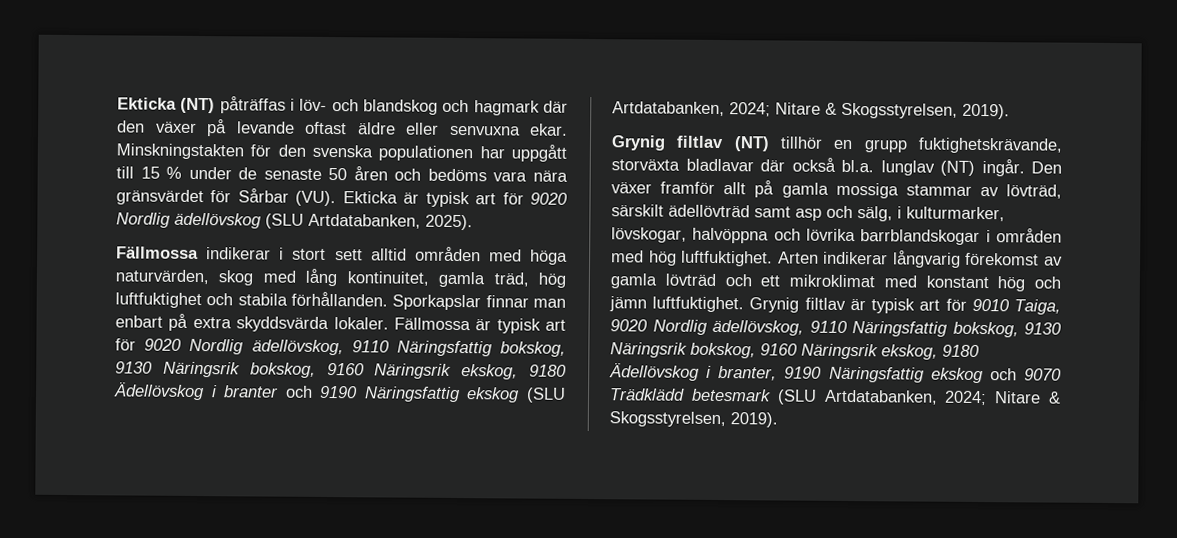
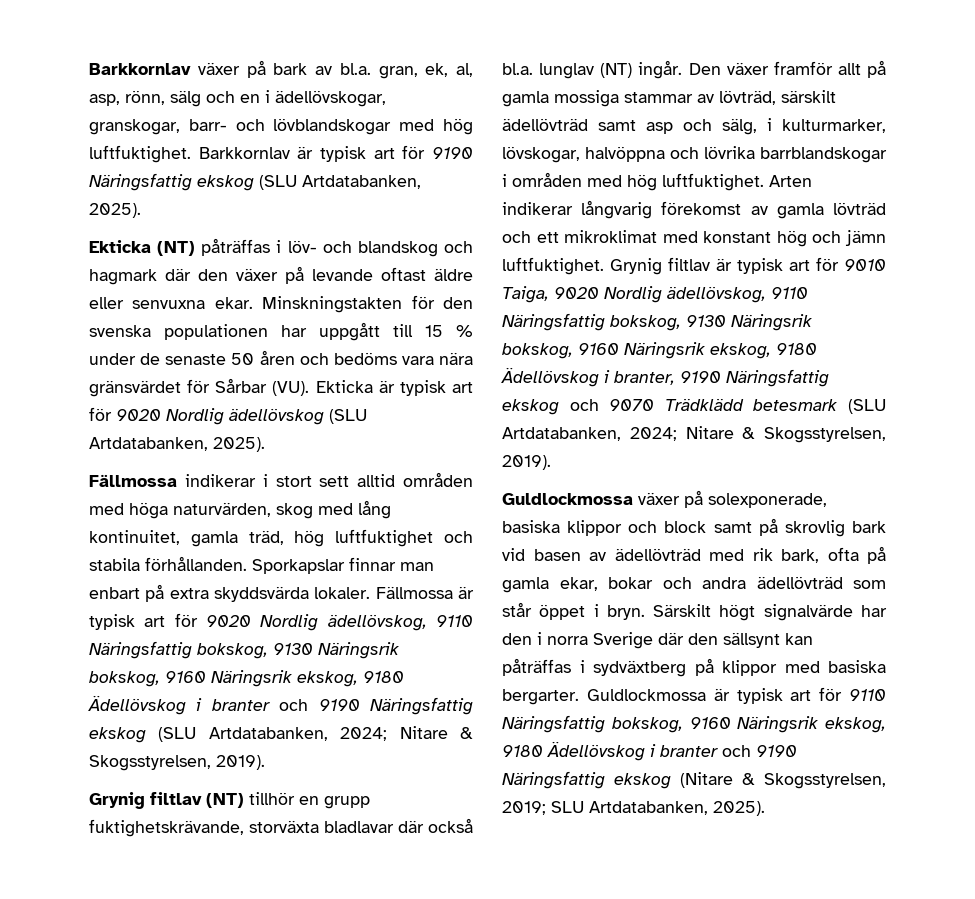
+ Barkkornlav växer på bark av bl.a. gran, ek, al, asp, rönn, sälg och en i ädellövskogar, granskogar, barr- och lövblandskogar med hög luftfuktighet. Barkkornlav är typisk art för 9190 Näringsfattig ekskog (SLU Artdatabanken, 2025).
+ Guldlockmossa växer på solexponerade, basiska klippor och block samt på skrovlig bark vid basen av ädellövträd med rik bark, ofta på gamla ekar, bokar och andra ädellövträd som står öppet i bryn. Särskilt högt signalvärde har den i norra Sverige där den sällsynt kan påträffas i sydväxtberg på klippor med basiska bergarter. Guldlockmossa är typisk art för 9110 Näringsfattig bokskog, 9160 Näringsrik ekskog, 9180 Ädellövskog i branter och 9190 Näringsfattig ekskog (Nitare & Skogsstyrelsen, 2019; SLU Artdatabanken, 2025).

